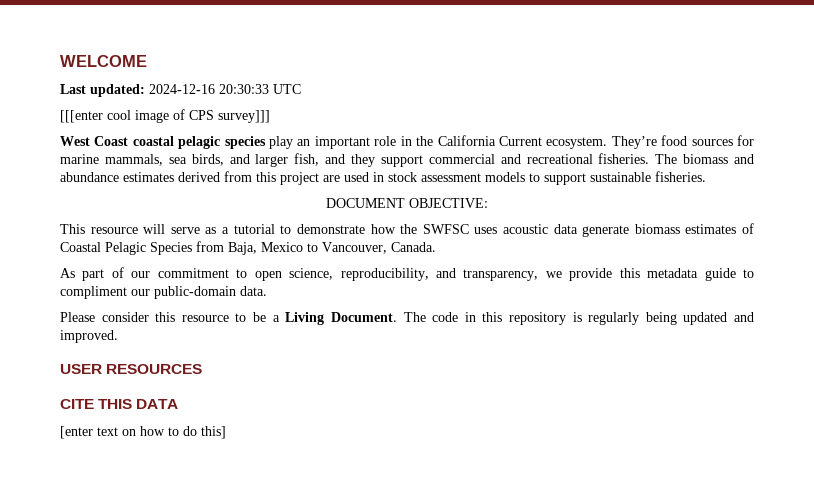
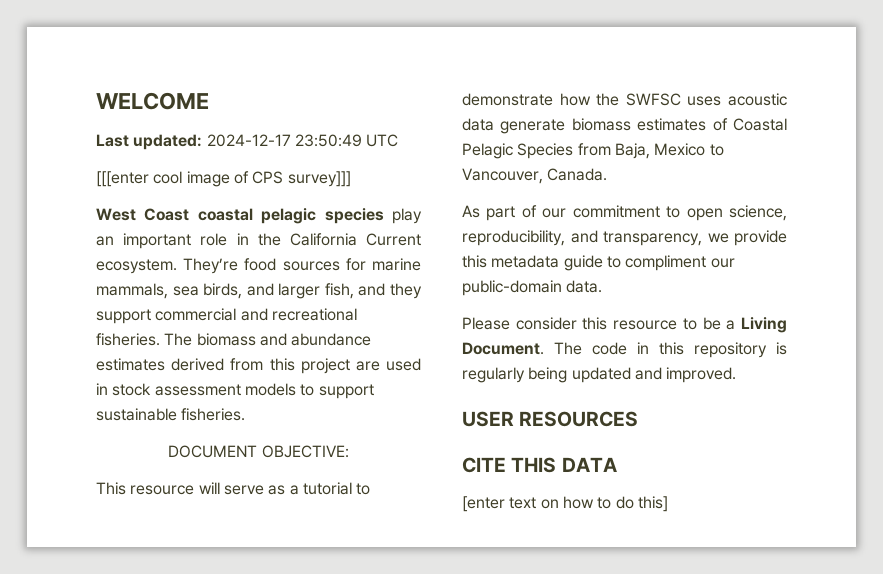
- Last updated: 2024-12-16 20:30:33 UTC
+ Last updated: 2024-12-17 23:50:49 UTC

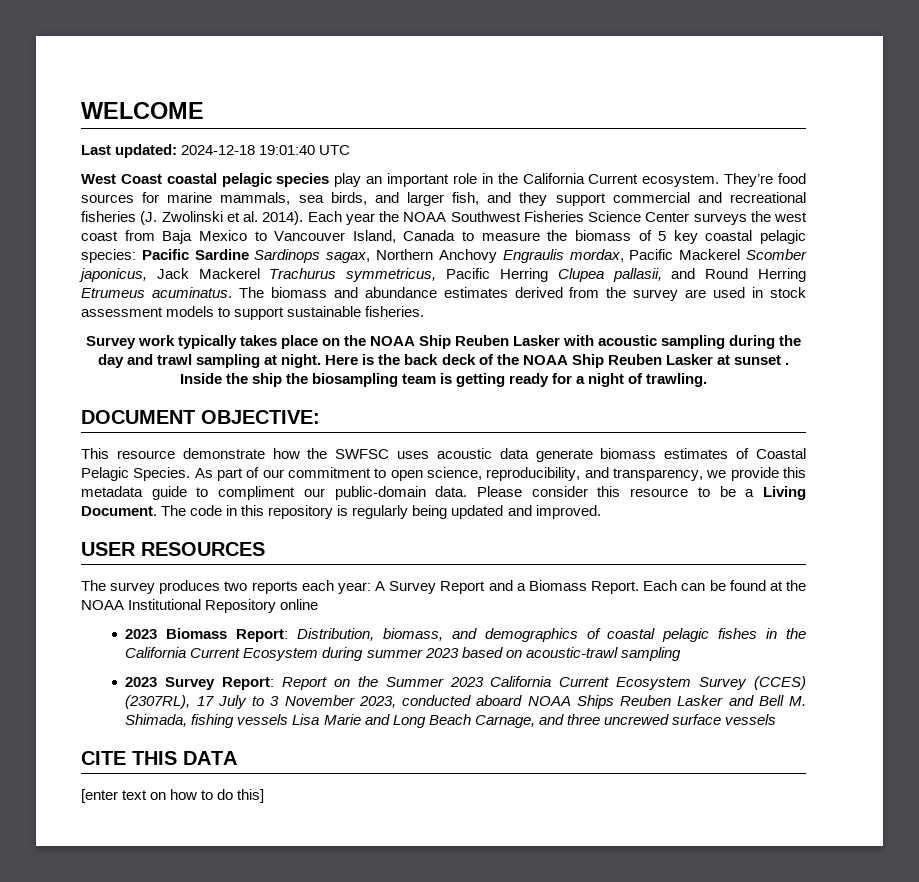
- Last updated: 2024-12-17 23:50:49 UTC
+ Last updated: 2024-12-18 19:01:40 UTC
- [[[enter cool image of CPS survey]]]
- They’re food sources for marine mammals, sea birds, and larger fish, and they support commercial and recreational fisheries.
+ They’re food sources for marine mammals, sea birds, and larger fish, and they support commercial and recreational fisheries (J. Zwolinski et al. 2014). Each year the NOAA Southwest Fisheries Science Center surveys the west coast from Baja Mexico to Vancouver Island, Canada to measure the biomass of 5 key coastal pelagic species: Pacific Sardine Sardinops sagax, Northern Anchovy Engraulis mordax, Pacific Mackerel Scomber japonicus, Jack Mackerel Trachurus symmetricus, Pacific Herring Clupea pallasii, and Round Herring Etrumeus acuminatus.
- The biomass and abundance estimates derived from this project are used in stock assessment models to support sustainable fisheries.
+ The biomass and abundance estimates derived from the survey are used in stock assessment models to support sustainable fisheries.
+ Survey work typically takes place on the NOAA Ship Reuben Lasker with acoustic sampling during the day and trawl sampling at night. Here is the back deck of the NOAA Ship Reuben Lasker at sunset . Inside the ship the biosampling team is getting ready for a night of trawling.
  DOCUMENT OBJECTIVE:
- This resource will serve as a tutorial to demonstrate how the SWFSC uses acoustic data generate biomass estimates of Coastal Pelagic Species from Baja, Mexico to Vancouver, Canada.
- As part of our commitment to open science, reproducibility, and transparency, we provide this metadata guide to compliment our public-domain data.
- Please consider this resource to be a Living Document.
+ This resource demonstrate how the SWFSC uses acoustic data generate biomass estimates of Coastal Pelagic Species. As part of our commitment to open science, reproducibility, and transparency, we provide this metadata guide to compliment our public-domain data. Please consider this resource to be a Living Document.
+ The survey produces two reports each year: A Survey Report and a Biomass Report. Each can be found at the NOAA Institutional Repository online
+ 2023 Biomass Report: Distribution, biomass, and demographics of coastal pelagic fishes in the California Current Ecosystem during summer 2023 based on acoustic-trawl sampling
+ 2023 Survey Report: Report on the Summer 2023 California Current Ecosystem Survey (CCES) (2307RL), 17 July to 3 November 2023, conducted aboard NOAA Ships Reuben Lasker and Bell M. Shimada, fishing vessels Lisa Marie and Long Beach Carnage, and three uncrewed surface vessels

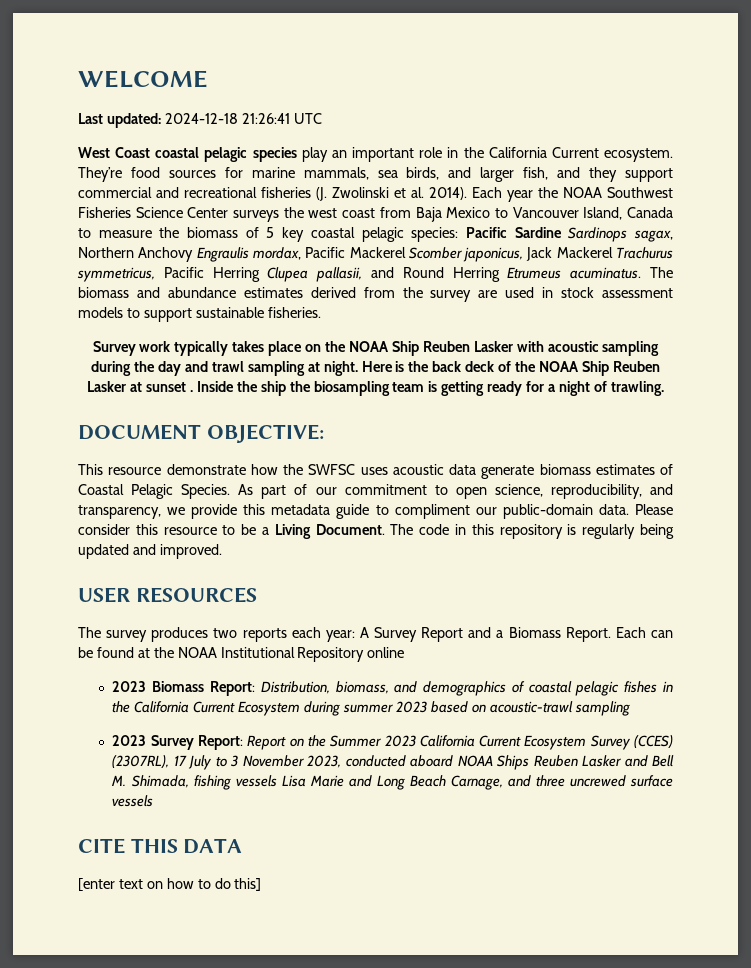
- Last updated: 2024-12-18 19:01:40 UTC
+ Last updated: 2024-12-18 21:26:41 UTC

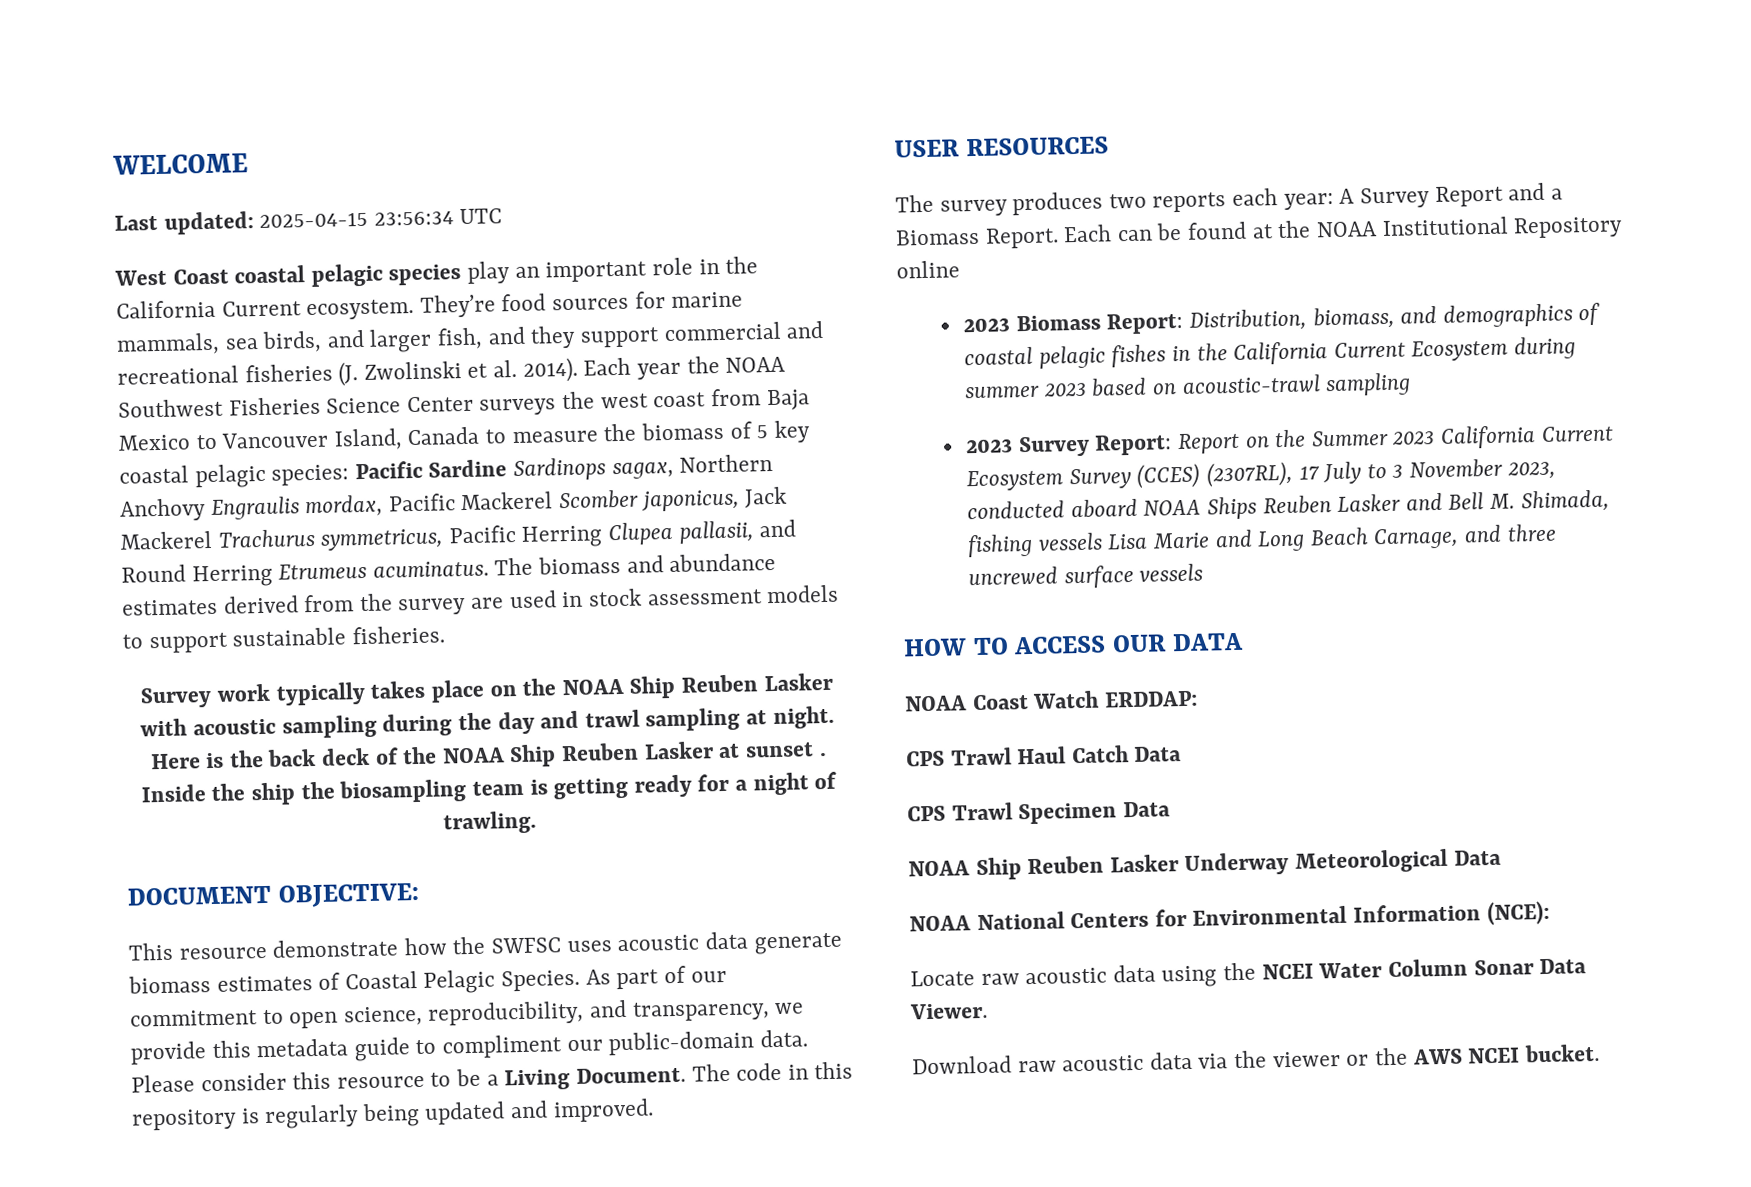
- Last updated: 2024-12-18 21:26:41 UTC
+ Last updated: 2025-04-15 23:56:34 UTC
- CITE THIS DATA
- [enter text on how to do this]
+ HOW TO ACCESS OUR DATA
+ NOAA Coast Watch ERDDAP:
+ CPS Trawl Haul Catch Data
+ CPS Trawl Specimen Data
+ NOAA Ship Reuben Lasker Underway Meteorological Data
+ NOAA National Centers for Environmental Information (NCE):
+ Locate raw acoustic data using the NCEI Water Column Sonar Data Viewer.
+ Download raw acoustic data via the viewer or the AWS NCEI bucket.

